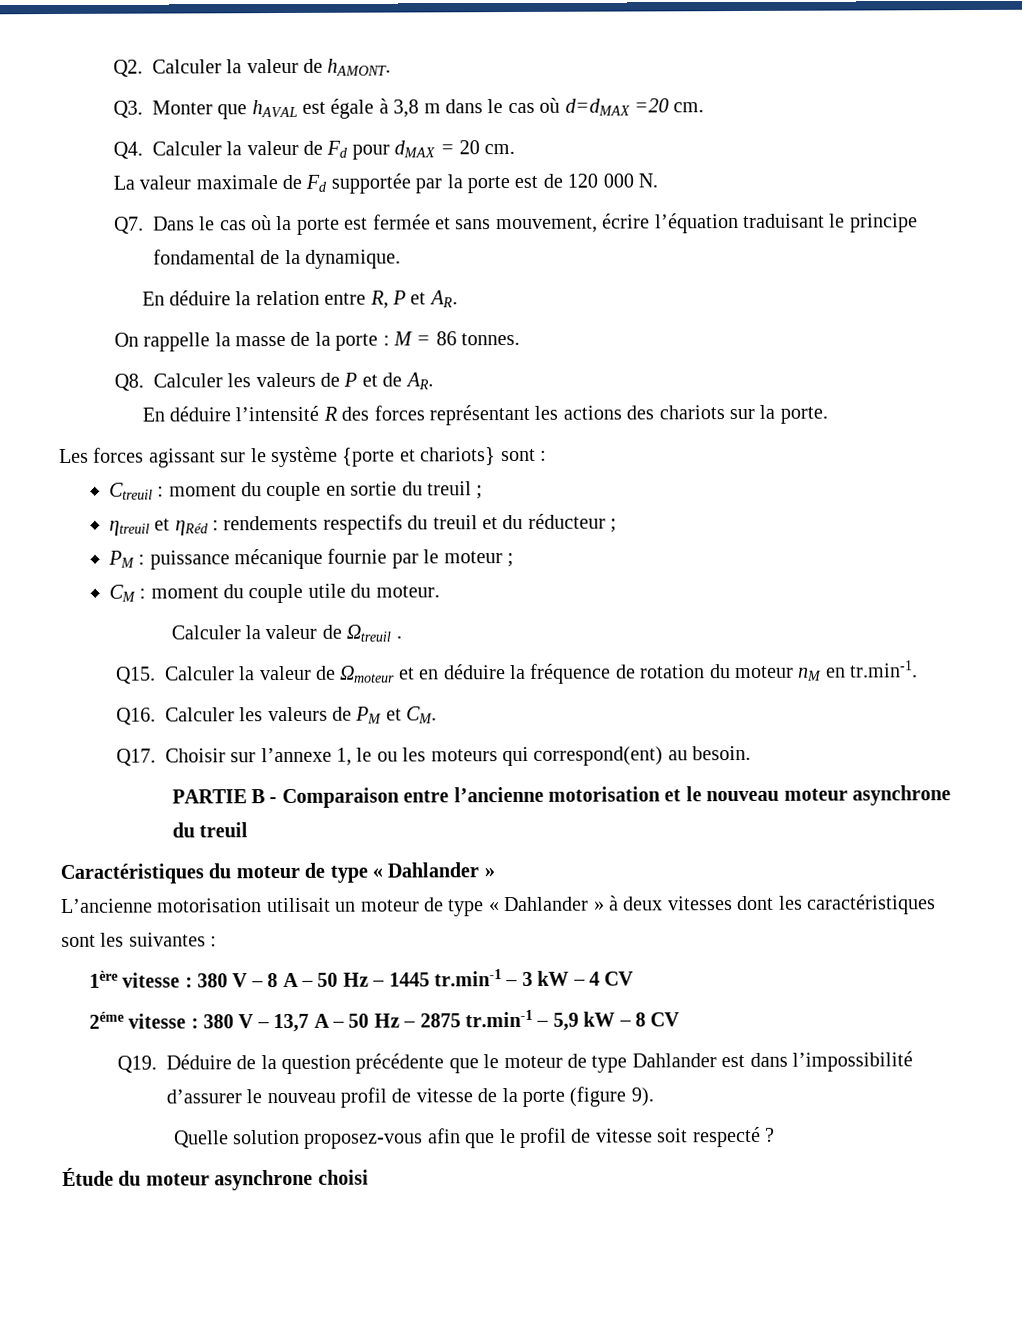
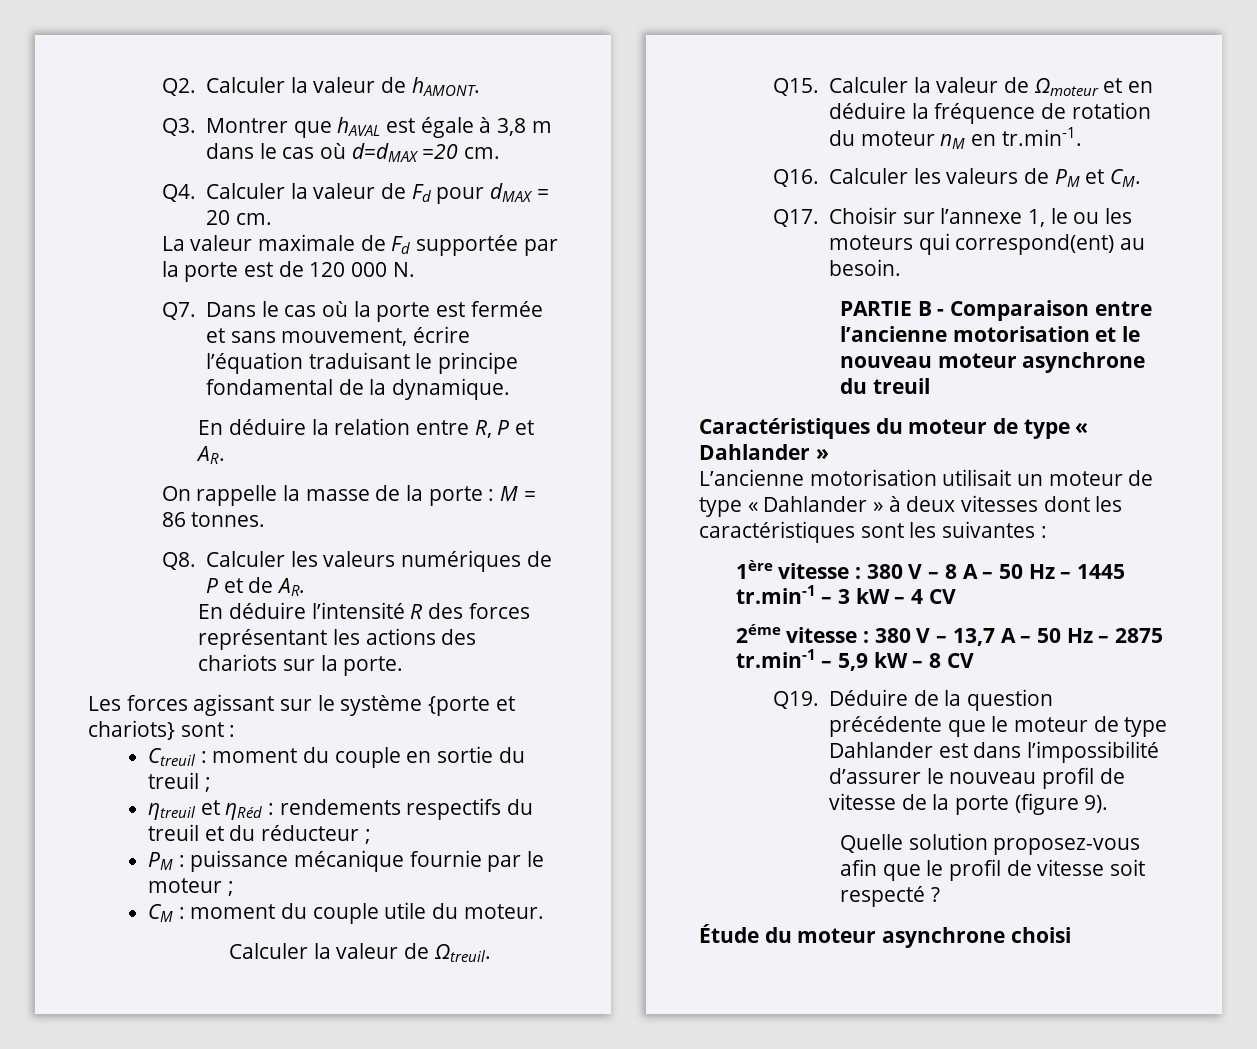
- Q3. Monter que hAVAL est égale à 3,8 m dans le cas où d=dMAX =20 cm.
+ Q3. Montrer que hAVAL est égale à 3,8 m dans le cas où d=dMAX =20 cm.
- Q8. Calculer les valeurs de P et de AR.
+ Q8. Calculer les valeurs numériques de P et de AR.
- Calculer la valeur de Ωtreuil .
+ Calculer la valeur de Ωtreuil.

